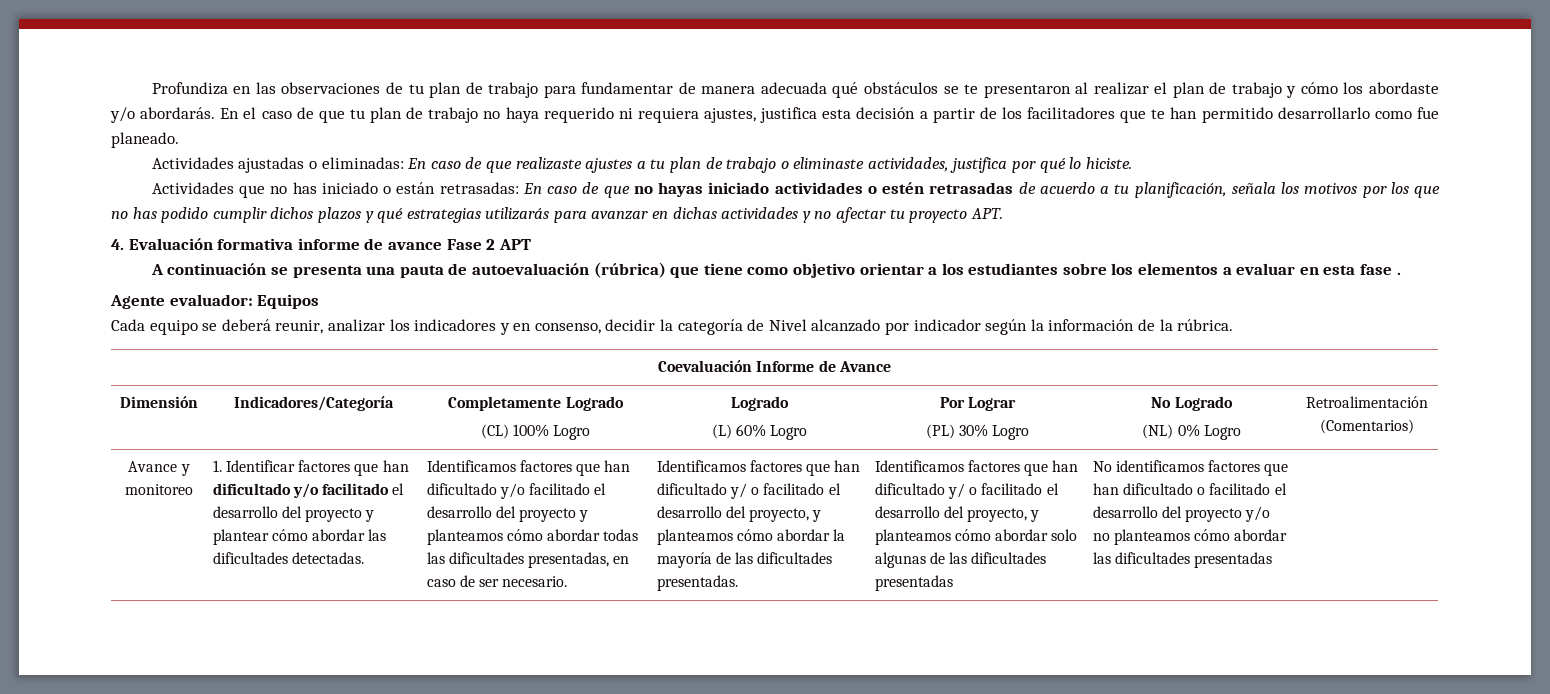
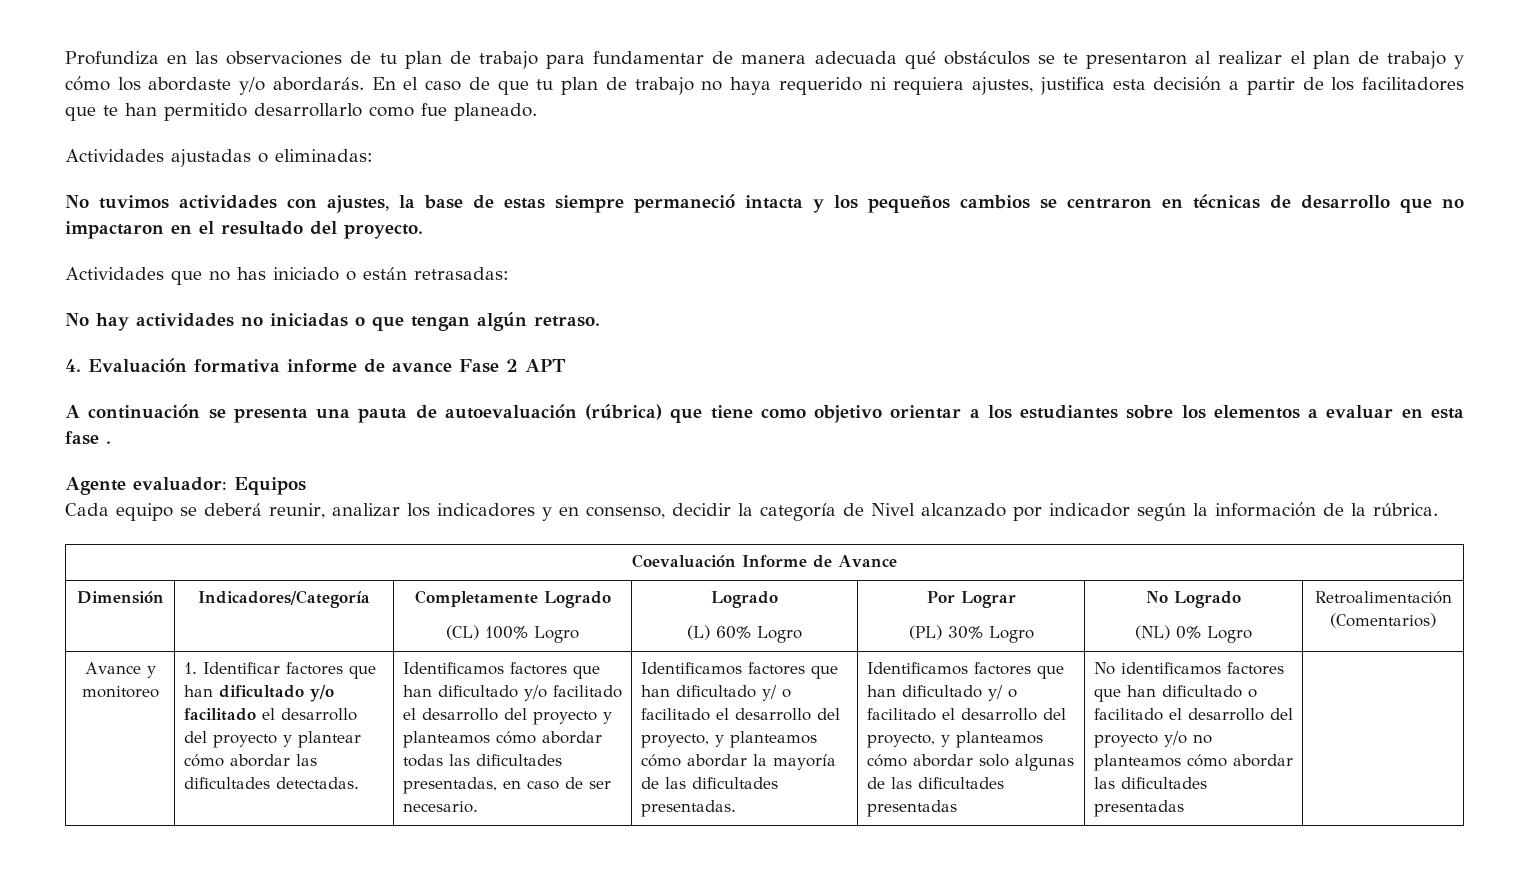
- Actividades ajustadas o eliminadas: En caso de que realizaste ajustes a tu plan de trabajo o eliminaste actividades, justifica por qué lo hiciste.
+ Actividades ajustadas o eliminadas:
+ No tuvimos actividades con ajustes, la base de estas siempre permaneció intacta y los pequeños cambios se centraron en técnicas de desarrollo que no impactaron en el resultado del proyecto.
- Actividades que no has iniciado o están retrasadas: En caso de que no hayas iniciado actividades o estén retrasadas de acuerdo a tu planificación, señala los motivos por los que no has podido cumplir dichos plazos y qué estrategias utilizarás para avanzar en dichas actividades y no afectar tu proyecto APT.
+ Actividades que no has iniciado o están retrasadas:
+ No hay actividades no iniciadas o que tengan algún retraso.

